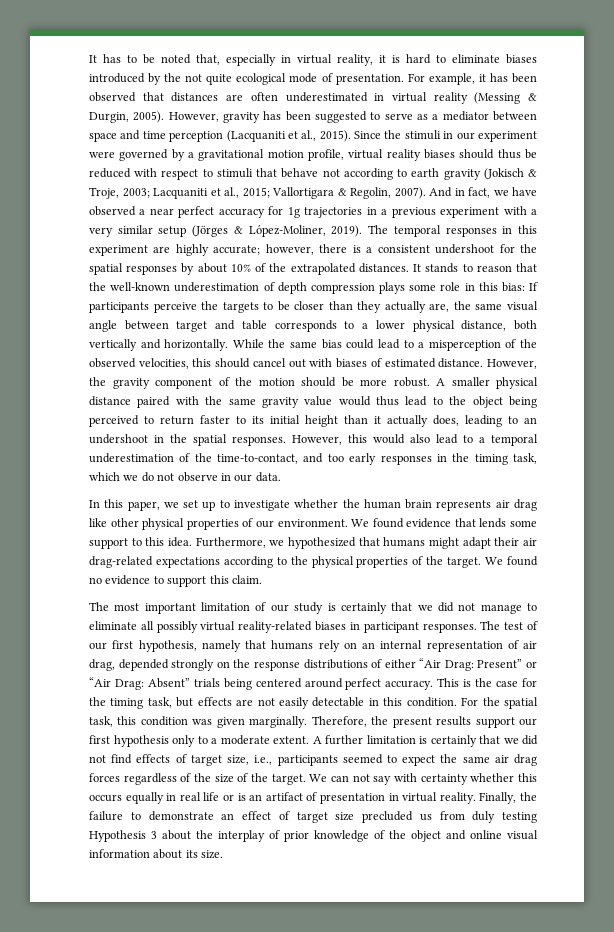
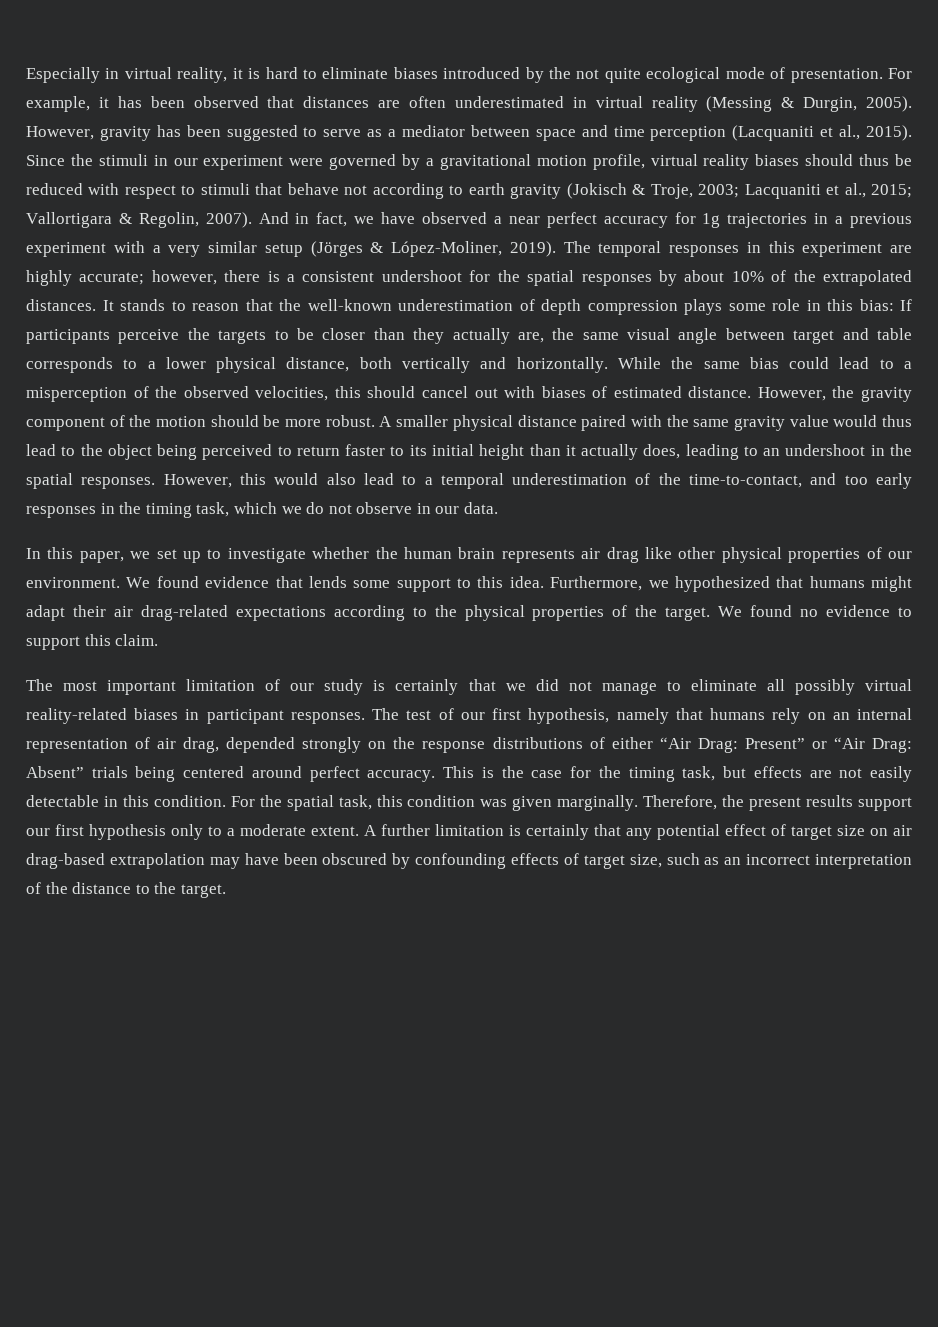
- It has to be noted that, especially in virtual reality, it is hard to eliminate biases introduced by the not quite ecological mode of presentation.
+ Especially in virtual reality, it is hard to eliminate biases introduced by the not quite ecological mode of presentation.
- A further limitation is certainly that we did not find effects of target size, i.e., participants seemed to expect the same air drag forces regardless of the size of the target. We can not say with certainty whether this occurs equally in real life or is an artifact of presentation in virtual reality. Finally, the failure to demonstrate an effect of target size precluded us from duly testing Hypothesis 3 about the interplay of prior knowledge of the object and online visual information about its size.
+ A further limitation is certainly that any potential effect of target size on air drag-based extrapolation may have been obscured by confounding effects of target size, such as an incorrect interpretation of the distance to the target.

